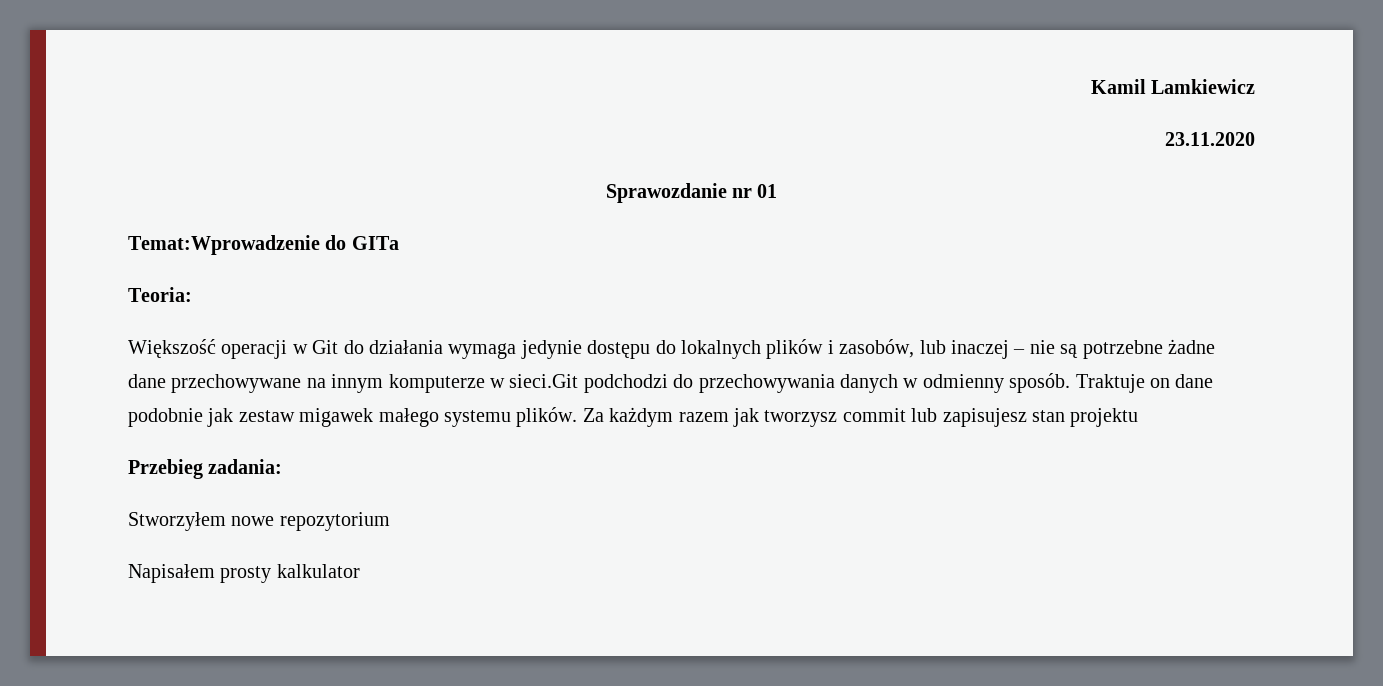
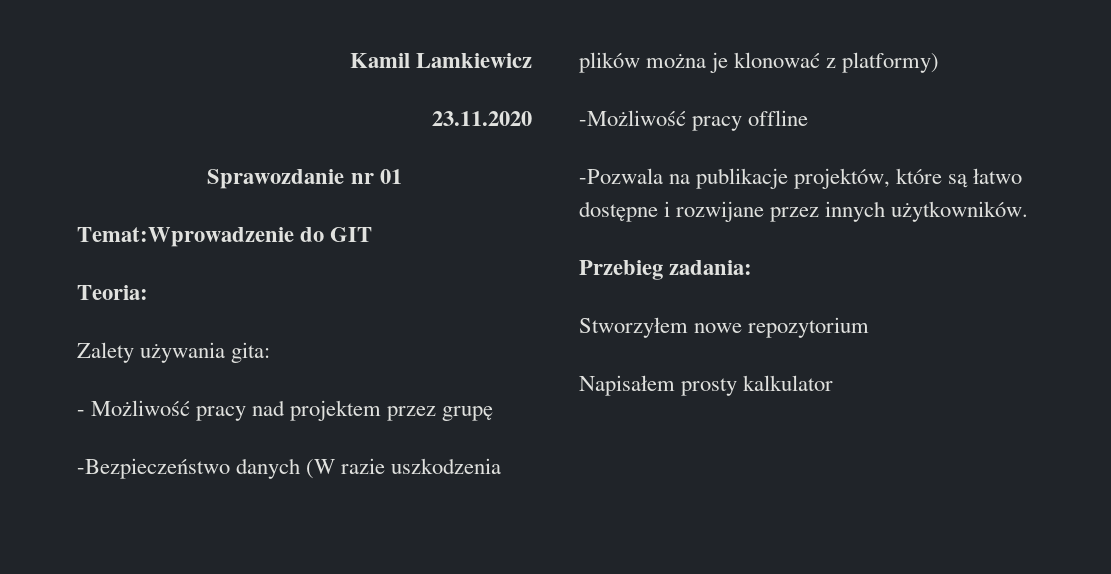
- Temat:Wprowadzenie do GITa
+ Temat:Wprowadzenie do GIT
- Większość operacji w Git do działania wymaga jedynie dostępu do lokalnych plików i zasobów, lub inaczej – nie są potrzebne żadne dane przechowywane na innym komputerze w sieci.Git podchodzi do przechowywania danych w odmienny sposób. Traktuje on dane podobnie jak zestaw migawek małego systemu plików. Za każdym razem jak tworzysz commit lub zapisujesz stan projektu
+ Zalety używania gita:
+ - Możliwość pracy nad projektem przez grupę
+ -Bezpieczeństwo danych (W razie uszkodzenia plików można je klonować z platformy)
+ -Możliwość pracy offline
+ -Pozwala na publikacje projektów, które są łatwo dostępne i rozwijane przez innych użytkowników.

